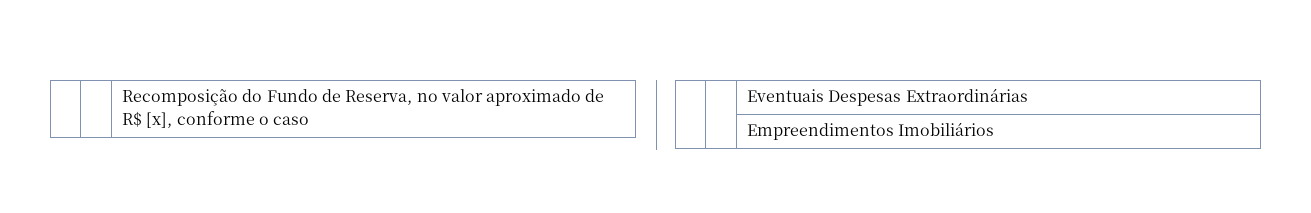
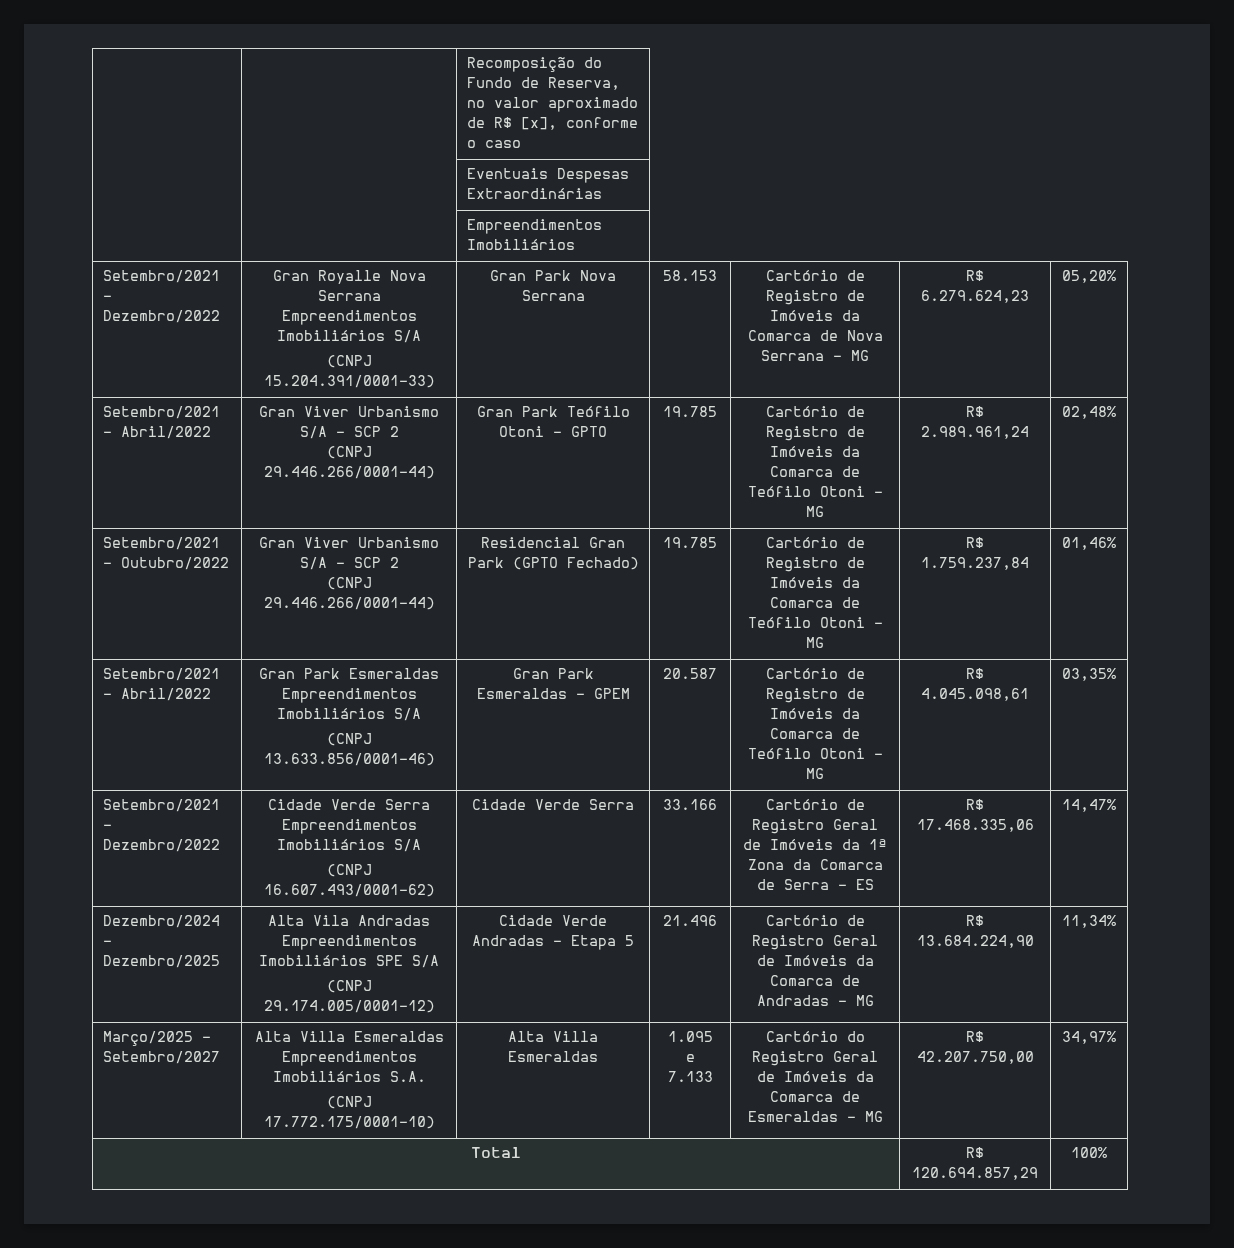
+ Setembro/2021 - Dezembro/2022 | Gran Royalle Nova Serrana Empreendimentos Imobiliários S/A
+ (CNPJ 15.204.391/0001-33) | Gran Park Nova Serrana | 58.153 | Cartório de Registro de Imóveis da Comarca de Nova Serrana - MG | R$ 6.279.624,23 | 05,20%
+ Setembro/2021 - Abril/2022 | Gran Viver Urbanismo S/A - SCP 2
+ (CNPJ 29.446.266/0001-44) | Gran Park Teófilo Otoni - GPTO | 19.785 | Cartório de Registro de Imóveis da Comarca de Teófilo Otoni - MG | R$ 2.989.961,24 | 02,48%
+ Setembro/2021 - Outubro/2022 | Gran Viver Urbanismo S/A - SCP 2
+ (CNPJ 29.446.266/0001-44) | Residencial Gran Park (GPTO Fechado) | 19.785 | Cartório de Registro de Imóveis da Comarca de Teófilo Otoni - MG | R$ 1.759.237,84 | 01,46%
+ Setembro/2021 - Abril/2022 | Gran Park Esmeraldas Empreendimentos Imobiliários S/A
+ (CNPJ 13.633.856/0001-46) | Gran Park Esmeraldas - GPEM | 20.587 | Cartório de Registro de Imóveis da Comarca de Teófilo Otoni - MG | R$ 4.045.098,61 | 03,35%
+ Setembro/2021 - Dezembro/2022 | Cidade Verde Serra Empreendimentos Imobiliários S/A
+ (CNPJ 16.607.493/0001-62) | Cidade Verde Serra | 33.166 | Cartório de Registro Geral de Imóveis da 1ª Zona da Comarca de Serra - ES | R$ 17.468.335,06 | 14,47%
+ Dezembro/2024 – Dezembro/2025 | Alta Vila Andradas Empreendimentos Imobiliários SPE S/A
+ (CNPJ 29.174.005/0001-12) | Cidade Verde Andradas – Etapa 5 | 21.496 | Cartório de Registro Geral de Imóveis da Comarca de Andradas - MG | R$ 13.684.224,90 | 11,34%
+ Março/2025 – Setembro/2027 | Alta Villa Esmeraldas Empreendimentos Imobiliários S.A.
+ (CNPJ 17.772.175/0001-10) | Alta Villa Esmeraldas | 1.095 e 7.133 | Cartório do Registro Geral de Imóveis da Comarca de Esmeraldas - MG | R$ 42.207.750,00 | 34,97%
+ Total | R$ 120.694.857,29 | 100%

